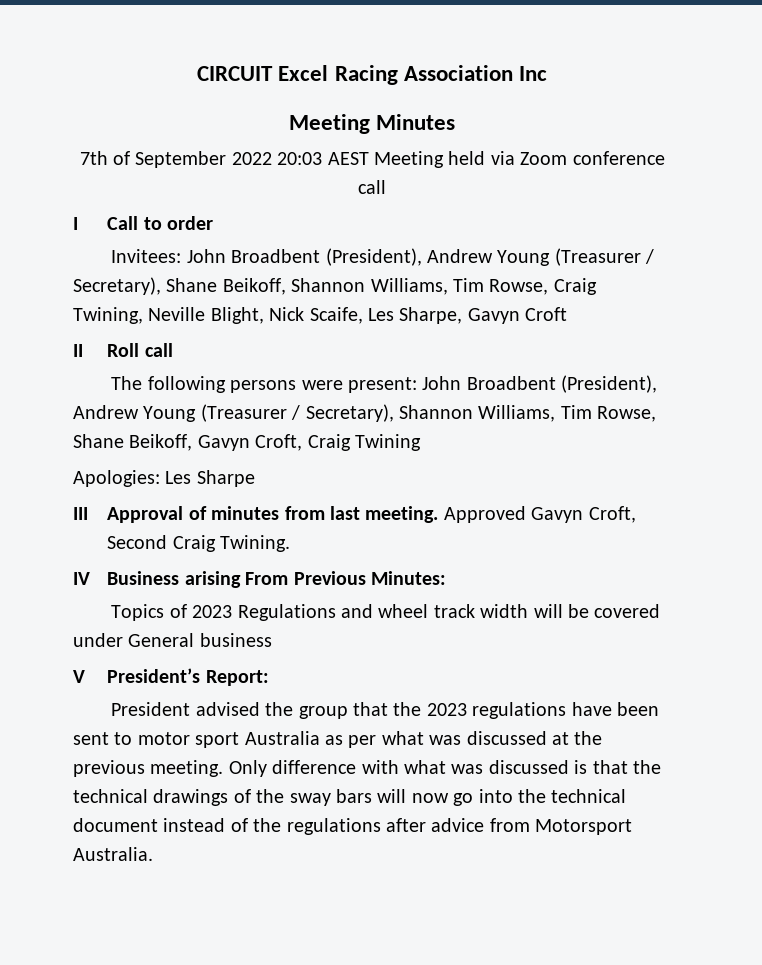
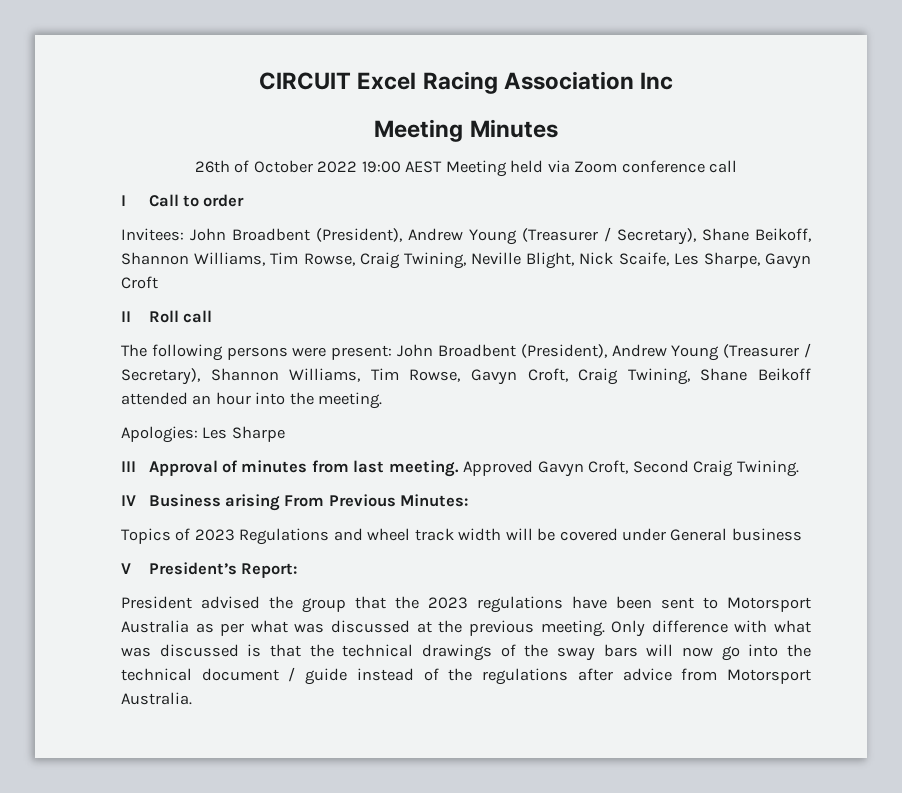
- 7th of September 2022 20:03 AEST Meeting held via Zoom conference call
+ 26th of October 2022 19:00 AEST Meeting held via Zoom conference call
- The following persons were present: John Broadbent (President), Andrew Young (Treasurer / Secretary), Shannon Williams, Tim Rowse, Shane Beikoff, Gavyn Croft, Craig Twining
+ The following persons were present: John Broadbent (President), Andrew Young (Treasurer / Secretary), Shannon Williams, Tim Rowse, Gavyn Croft, Craig Twining, Shane Beikoff attended an hour into the meeting.
- President advised the group that the 2023 regulations have been sent to motor sport Australia as per what was discussed at the previous meeting.
+ President advised the group that the 2023 regulations have been sent to Motorsport Australia as per what was discussed at the previous meeting.
- Only difference with what was discussed is that the technical drawings of the sway bars will now go into the technical document instead of the regulations after advice from Motorsport Australia.
+ Only difference with what was discussed is that the technical drawings of the sway bars will now go into the technical document / guide instead of the regulations after advice from Motorsport Australia.

